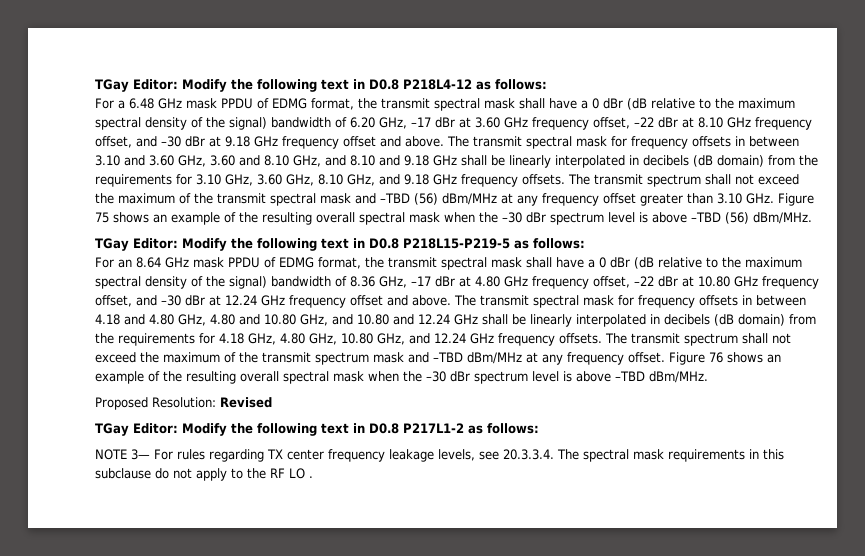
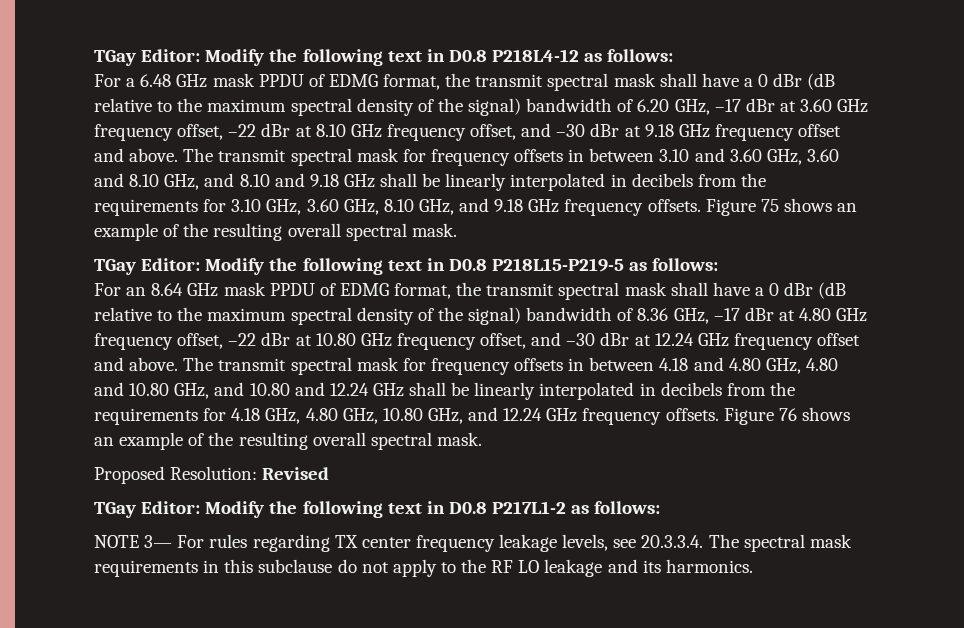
- The transmit spectral mask for frequency offsets in between 3.10 and 3.60 GHz, 3.60 and 8.10 GHz, and 8.10 and 9.18 GHz shall be linearly interpolated in decibels (dB domain) from the requirements for 3.10 GHz, 3.60 GHz, 8.10 GHz, and 9.18 GHz frequency offsets.
+ The transmit spectral mask for frequency offsets in between 3.10 and 3.60 GHz, 3.60 and 8.10 GHz, and 8.10 and 9.18 GHz shall be linearly interpolated in decibels from the requirements for 3.10 GHz, 3.60 GHz, 8.10 GHz, and 9.18 GHz frequency offsets.
- The transmit spectrum shall not exceed the maximum of the transmit spectral mask and –TBD (56) dBm/MHz at any frequency offset greater than 3.10 GHz. Figure 75 shows an example of the resulting overall spectral mask when the –30 dBr spectrum level is above –TBD (56) dBm/MHz.
+ Figure 75 shows an example of the resulting overall spectral mask.
- The transmit spectral mask for frequency offsets in between 4.18 and 4.80 GHz, 4.80 and 10.80 GHz, and 10.80 and 12.24 GHz shall be linearly interpolated in decibels (dB domain) from the requirements for 4.18 GHz, 4.80 GHz, 10.80 GHz, and 12.24 GHz frequency offsets.
+ The transmit spectral mask for frequency offsets in between 4.18 and 4.80 GHz, 4.80 and 10.80 GHz, and 10.80 and 12.24 GHz shall be linearly interpolated in decibels from the requirements for 4.18 GHz, 4.80 GHz, 10.80 GHz, and 12.24 GHz frequency offsets.
- The transmit spectrum shall not exceed the maximum of the transmit spectrum mask and –TBD dBm/MHz at any frequency offset.
- Figure 76 shows an example of the resulting overall spectral mask when the –30 dBr spectrum level is above –TBD dBm/MHz.
+ Figure 76 shows an example of the resulting overall spectral mask.
- NOTE 3— For rules regarding TX center frequency leakage levels, see 20.3.3.4. The spectral mask requirements in this subclause do not apply to the RF LO .
+ NOTE 3— For rules regarding TX center frequency leakage levels, see 20.3.3.4. The spectral mask requirements in this subclause do not apply to the RF LO leakage and its harmonics.

